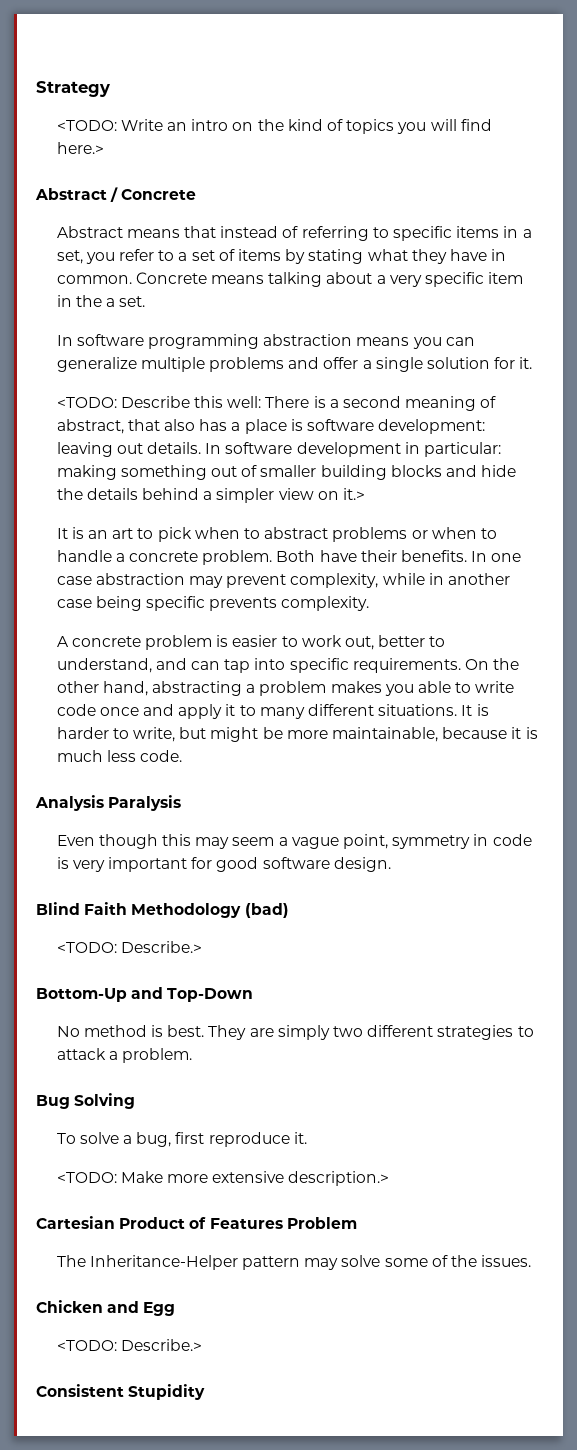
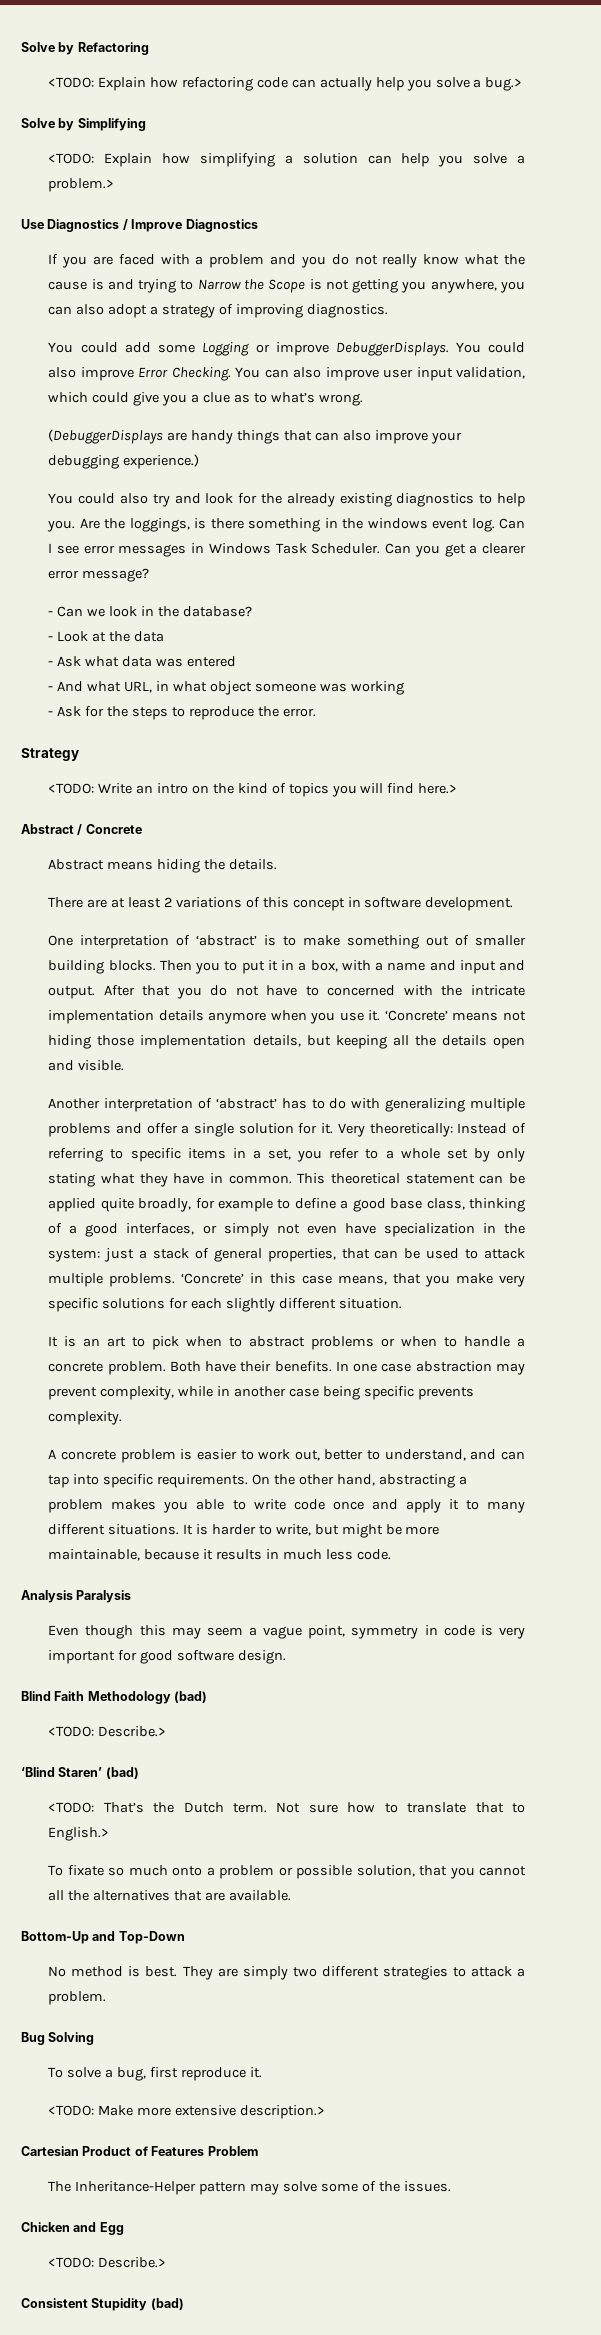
+ Solve by Refactoring
+ <TODO: Explain how refactoring code can actually help you solve a bug.>
+ Solve by Simplifying
+ <TODO: Explain how simplifying a solution can help you solve a problem.>
+ Use Diagnostics / Improve Diagnostics
+ If you are faced with a problem and you do not really know what the cause is and trying to Narrow the Scope is not getting you anywhere, you can also adopt a strategy of improving diagnostics.
+ You could add some Logging or improve DebuggerDisplays. You could also improve Error Checking. You can also improve user input validation, which could give you a clue as to what’s wrong.
+ (DebuggerDisplays are handy things that can also improve your debugging experience.)
+ You could also try and look for the already existing diagnostics to help you. Are the loggings, is there something in the windows event log. Can I see error messages in Windows Task Scheduler. Can you get a clearer error message?
+ - Can we look in the database?
+ - Look at the data
+ - Ask what data was entered
+ - And what URL, in what object someone was working
+ - Ask for the steps to reproduce the error.
- Abstract means that instead of referring to specific items in a set, you refer to a set of items by stating what they have in common.
+ Abstract means hiding the details.
+ There are at least 2 variations of this concept in software development.
+ One interpretation of ‘abstract’ is to make something out of smaller building blocks. Then you to put it in a box, with a name and input and output. After that you do not have to concerned with the intricate implementation details anymore when you use it. ‘Concrete’ means not hiding those implementation details, but keeping all the details open and visible.
+ Another interpretation of ‘abstract’ has to do with generalizing multiple problems and offer a single solution for it. Very theoretically: Instead of referring to specific items in a set, you refer to a whole set by only stating what they have in common.
- Concrete means talking about a very specific item in the a set.
- In software programming abstraction means you can generalize multiple problems and offer a single solution for it.
- <TODO: Describe this well: There is a second meaning of abstract, that also has a place is software development: leaving out details. In software development in particular: making something out of smaller building blocks and hide the details behind a simpler view on it.>
+ This theoretical statement can be applied quite broadly, for example to define a good base class, thinking of a good interfaces, or simply not even have specialization in the system: just a stack of general properties, that can be used to attack multiple problems. ‘Concrete’ in this case means, that you make very specific solutions for each slightly different situation.
- It is harder to write, but might be more maintainable, because it is much less code.
+ It is harder to write, but might be more maintainable, because it results in much less code.
+ ‘Blind Staren’ (bad)
+ <TODO: That’s the Dutch term. Not sure how to translate that to English.>
+ To fixate so much onto a problem or possible solution, that you cannot all the alternatives that are available.
- Consistent Stupidity
+ Consistent Stupidity (bad)

